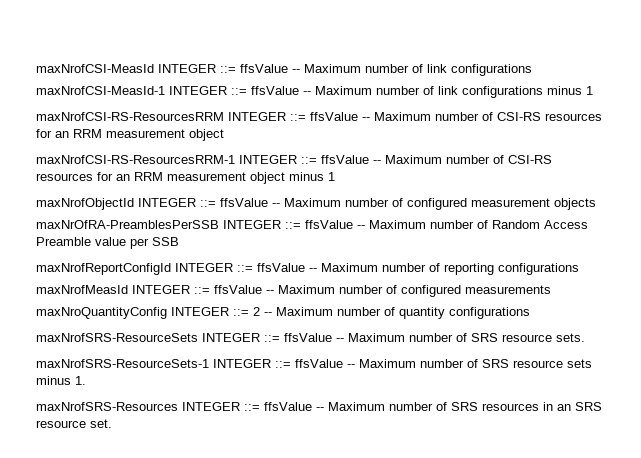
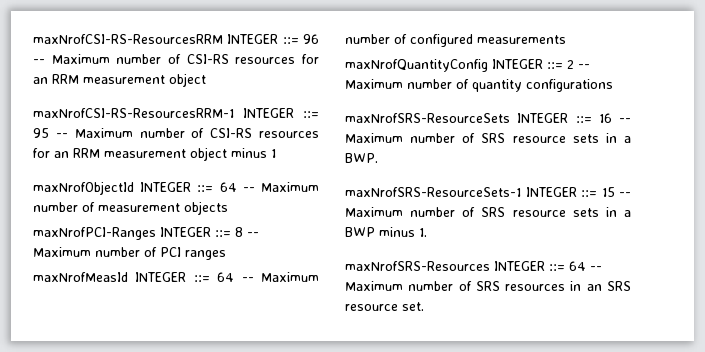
- maxNrofCSI-MeasId INTEGER ::= ffsValue -- Maximum number of link configurations
- maxNrofCSI-MeasId-1 INTEGER ::= ffsValue -- Maximum number of link configurations minus 1
- maxNrofCSI-RS-ResourcesRRM INTEGER ::= ffsValue -- Maximum number of CSI-RS resources for an RRM measurement object
+ maxNrofCSI-RS-ResourcesRRM INTEGER ::= 96 -- Maximum number of CSI-RS resources for an RRM measurement object
- maxNrofCSI-RS-ResourcesRRM-1 INTEGER ::= ffsValue -- Maximum number of CSI-RS resources for an RRM measurement object minus 1
+ maxNrofCSI-RS-ResourcesRRM-1 INTEGER ::= 95 -- Maximum number of CSI-RS resources for an RRM measurement object minus 1
- maxNrofObjectId INTEGER ::= ffsValue -- Maximum number of configured measurement objects
+ maxNrofObjectId INTEGER ::= 64 -- Maximum number of measurement objects
- maxNrOfRA-PreamblesPerSSB INTEGER ::= ffsValue -- Maximum number of Random Access Preamble value per SSB
- maxNrofReportConfigId INTEGER ::= ffsValue -- Maximum number of reporting configurations
+ maxNrofPCI-Ranges INTEGER ::= 8 -- Maximum number of PCI ranges
- maxNrofMeasId INTEGER ::= ffsValue -- Maximum number of configured measurements
+ maxNrofMeasId INTEGER ::= 64 -- Maximum number of configured measurements
- maxNroQuantityConfig INTEGER ::= 2 -- Maximum number of quantity configurations
+ maxNrofQuantityConfig INTEGER ::= 2 -- Maximum number of quantity configurations
- maxNrofSRS-ResourceSets INTEGER ::= ffsValue -- Maximum number of SRS resource sets.
- maxNrofSRS-ResourceSets-1 INTEGER ::= ffsValue -- Maximum number of SRS resource sets minus 1.
+ maxNrofSRS-ResourceSets INTEGER ::= 16 -- Maximum number of SRS resource sets in a BWP.
+ maxNrofSRS-ResourceSets-1 INTEGER ::= 15 -- Maximum number of SRS resource sets in a BWP minus 1.
- maxNrofSRS-Resources INTEGER ::= ffsValue -- Maximum number of SRS resources in an SRS resource set.
+ maxNrofSRS-Resources INTEGER ::= 64 -- Maximum number of SRS resources in an SRS resource set.

